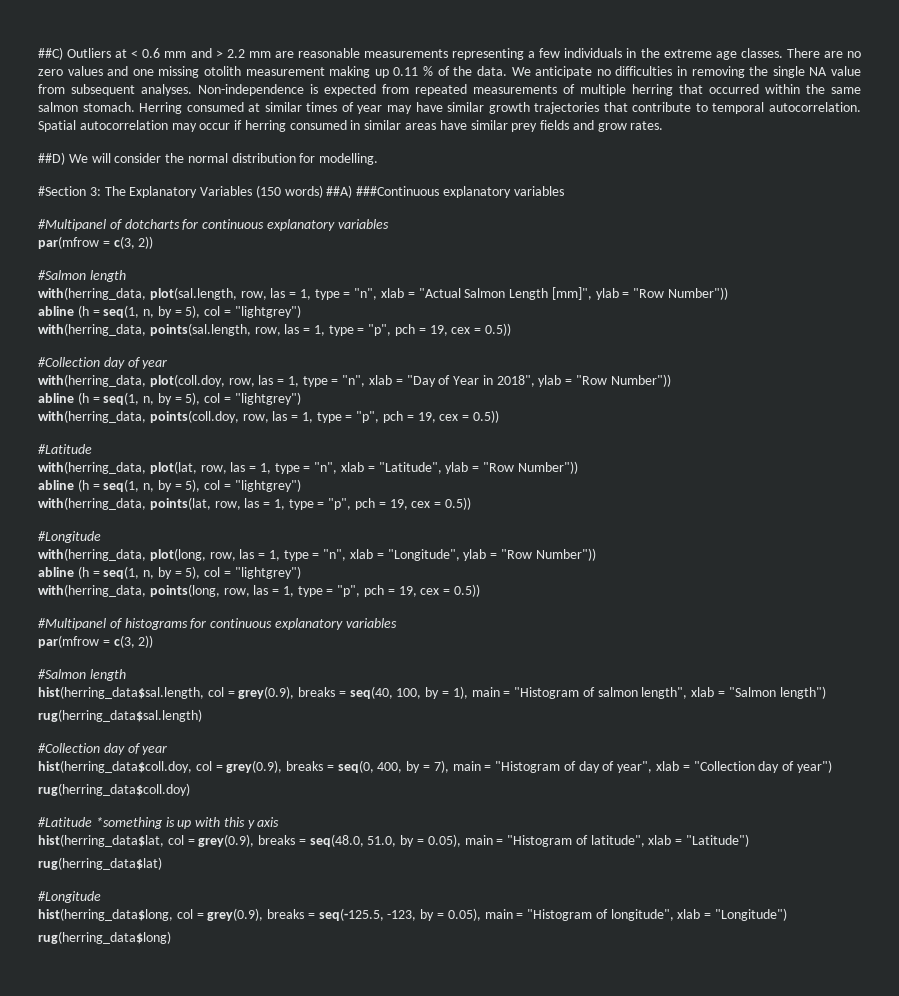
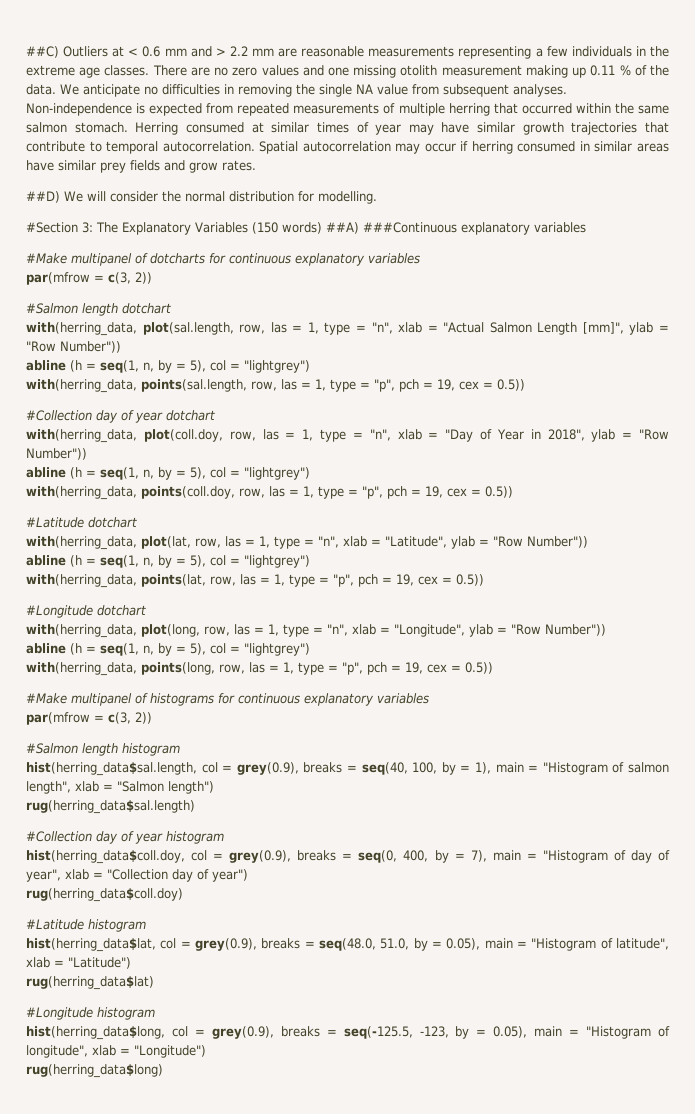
- #Multipanel of dotcharts for continuous explanatory variables
+ #Make multipanel of dotcharts for continuous explanatory variables
  par(mfrow = c(3, 2))
- #Salmon length
+ #Salmon length dotchart
  with(herring_data, points(sal.length, row, las = 1, type = "p", pch = 19, cex = 0.5))
- #Collection day of year
+ #Collection day of year dotchart
  with(herring_data, points(coll.doy, row, las = 1, type = "p", pch = 19, cex = 0.5))
- #Latitude
+ #Latitude dotchart
  with(herring_data, points(lat, row, las = 1, type = "p", pch = 19, cex = 0.5))
- #Longitude
+ #Longitude dotchart
- #Multipanel of histograms for continuous explanatory variables
+ #Make multipanel of histograms for continuous explanatory variables
  par(mfrow = c(3, 2))
- #Salmon length
+ #Salmon length histogram
  rug(herring_data$sal.length)
- #Collection day of year
+ #Collection day of year histogram
- #Latitude *something is up with this y axis
+ #Latitude histogram
  rug(herring_data$lat)
- #Longitude
+ #Longitude histogram

